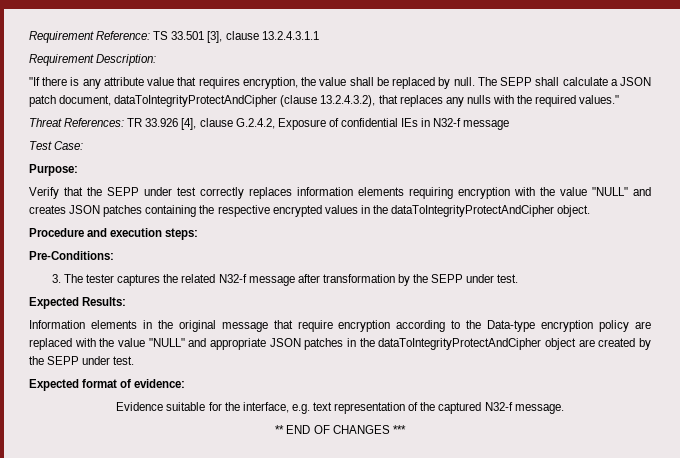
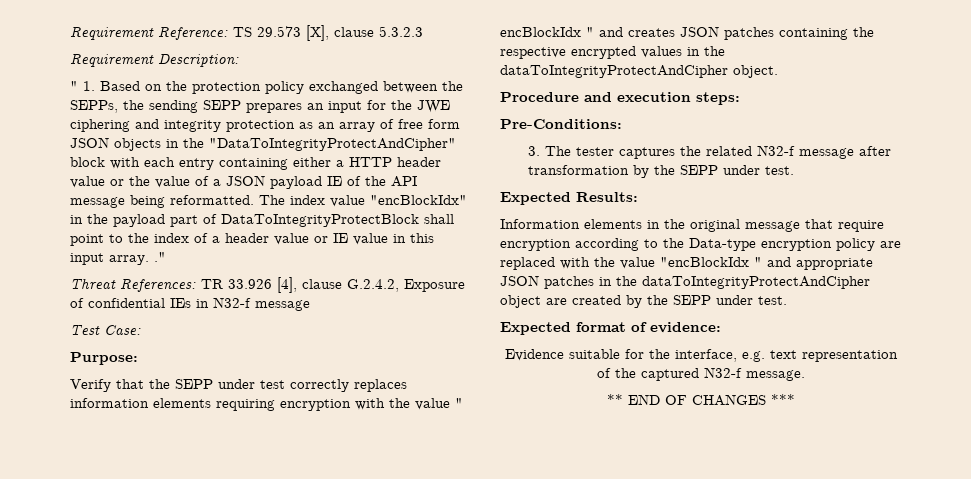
- Requirement Reference: TS 33.501 [3], clause 13.2.4.3.1.1
+ Requirement Reference: TS 29.573 [X], clause 5.3.2.3
  Requirement Description:
- "If there is any attribute value that requires encryption, the value shall be replaced by null. The SEPP shall calculate a JSON patch document, dataToIntegrityProtectAndCipher (clause 13.2.4.3.2), that replaces any nulls with the required values."
+ " 1. Based on the protection policy exchanged between the SEPPs, the sending SEPP prepares an input for the JWE ciphering and integrity protection as an array of free form JSON objects in the "DataToIntegrityProtectAndCipher" block with each entry containing either a HTTP header value or the value of a JSON payload IE of the API message being reformatted. The index value "encBlockIdx" in the payload part of DataToIntegrityProtectBlock shall point to the index of a header value or IE value in this input array. ."
- Verify that the SEPP under test correctly replaces information elements requiring encryption with the value "NULL" and creates JSON patches containing the respective encrypted values in the dataToIntegrityProtectAndCipher object.
+ Verify that the SEPP under test correctly replaces information elements requiring encryption with the value " encBlockIdx " and creates JSON patches containing the respective encrypted values in the dataToIntegrityProtectAndCipher object.
- Information elements in the original message that require encryption according to the Data-type encryption policy are replaced with the value "NULL" and appropriate JSON patches in the dataToIntegrityProtectAndCipher object are created by the SEPP under test.
+ Information elements in the original message that require encryption according to the Data-type encryption policy are replaced with the value "encBlockIdx " and appropriate JSON patches in the dataToIntegrityProtectAndCipher object are created by the SEPP under test.

